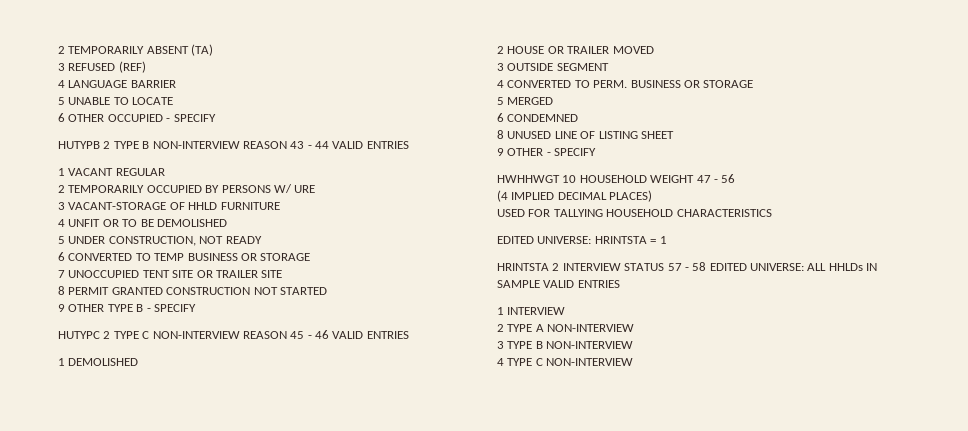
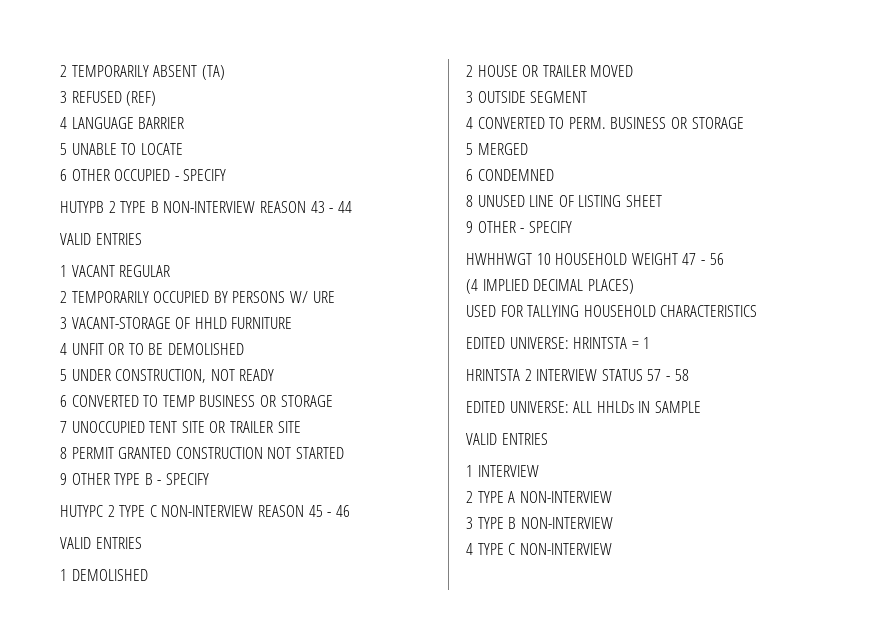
- HUTYPB 2 TYPE B NON-INTERVIEW REASON 43 - 44 VALID ENTRIES
+ HUTYPB 2 TYPE B NON-INTERVIEW REASON 43 - 44
+ VALID ENTRIES
- HUTYPC 2 TYPE C NON-INTERVIEW REASON 45 - 46 VALID ENTRIES
+ HUTYPC 2 TYPE C NON-INTERVIEW REASON 45 - 46
+ VALID ENTRIES
- HRINTSTA 2 INTERVIEW STATUS 57 - 58 EDITED UNIVERSE: ALL HHLDs IN SAMPLE VALID ENTRIES
+ HRINTSTA 2 INTERVIEW STATUS 57 - 58
+ EDITED UNIVERSE: ALL HHLDs IN SAMPLE
+ VALID ENTRIES

